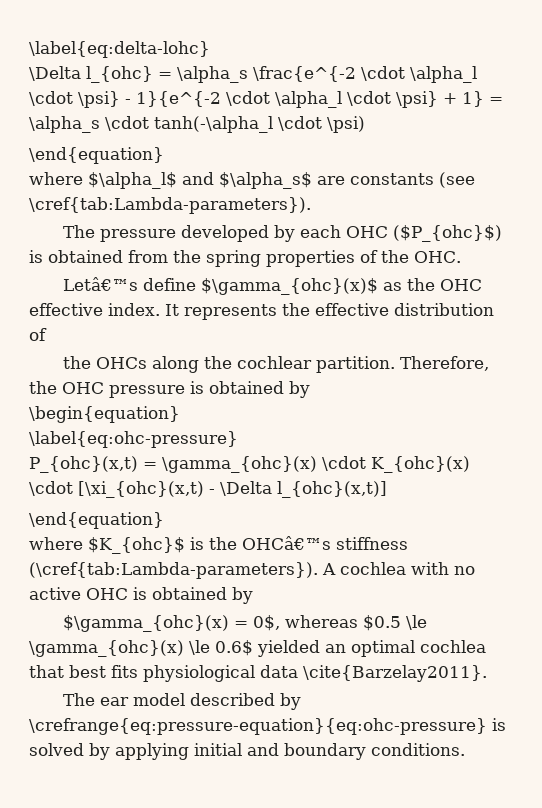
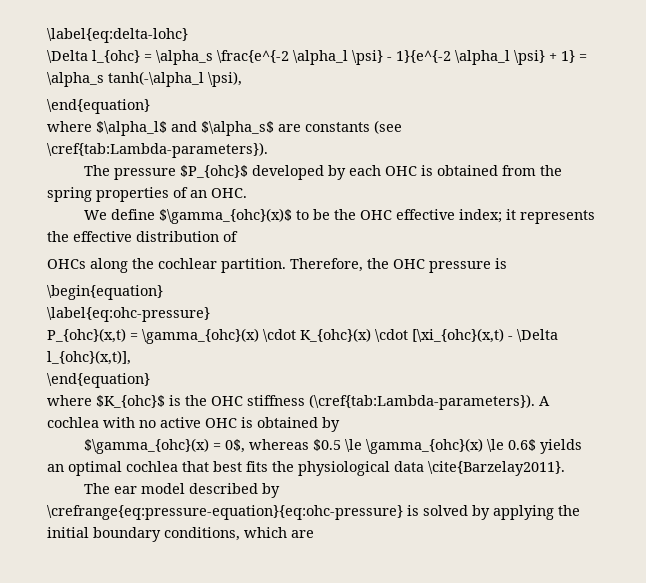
- \Delta l_{ohc} = \alpha_s \frac{e^{-2 \cdot \alpha_l \cdot \psi} - 1}{e^{-2 \cdot \alpha_l \cdot \psi} + 1} = \alpha_s \cdot tanh(-\alpha_l \cdot \psi)
+ \Delta l_{ohc} = \alpha_s \frac{e^{-2 \alpha_l \psi} - 1}{e^{-2 \alpha_l \psi} + 1} = \alpha_s tanh(-\alpha_l \psi),
- The pressure developed by each OHC ($P_{ohc}$) is obtained from the spring properties of the OHC.
+ The pressure $P_{ohc}$ developed by each OHC is obtained from the spring properties of an OHC.
- Letâ€™s define $\gamma_{ohc}(x)$ as the OHC effective index. It represents the effective distribution of
+ We define $\gamma_{ohc}(x)$ to be the OHC effective index; it represents the effective distribution of
- the OHCs along the cochlear partition.
+ OHCs along the cochlear partition.
- Therefore, the OHC pressure is obtained by
+ Therefore, the OHC pressure is
- P_{ohc}(x,t) = \gamma_{ohc}(x) \cdot K_{ohc}(x) \cdot [\xi_{ohc}(x,t) - \Delta l_{ohc}(x,t)]
+ P_{ohc}(x,t) = \gamma_{ohc}(x) \cdot K_{ohc}(x) \cdot [\xi_{ohc}(x,t) - \Delta l_{ohc}(x,t)],
- where $K_{ohc}$ is the OHCâ€™s stiffness (\cref{tab:Lambda-parameters}).
+ where $K_{ohc}$ is the OHC stiffness (\cref{tab:Lambda-parameters}).
- $\gamma_{ohc}(x) = 0$, whereas $0.5 \le \gamma_{ohc}(x) \le 0.6$ yielded an optimal cochlea that best fits physiological data \cite{Barzelay2011}.
+ $\gamma_{ohc}(x) = 0$, whereas $0.5 \le \gamma_{ohc}(x) \le 0.6$ yields an optimal cochlea that best fits the physiological data \cite{Barzelay2011}.
- The ear model described by \crefrange{eq:pressure-equation}{eq:ohc-pressure} is solved by applying initial and boundary conditions.
+ The ear model described by \crefrange{eq:pressure-equation}{eq:ohc-pressure} is solved by applying the initial boundary conditions, which are

